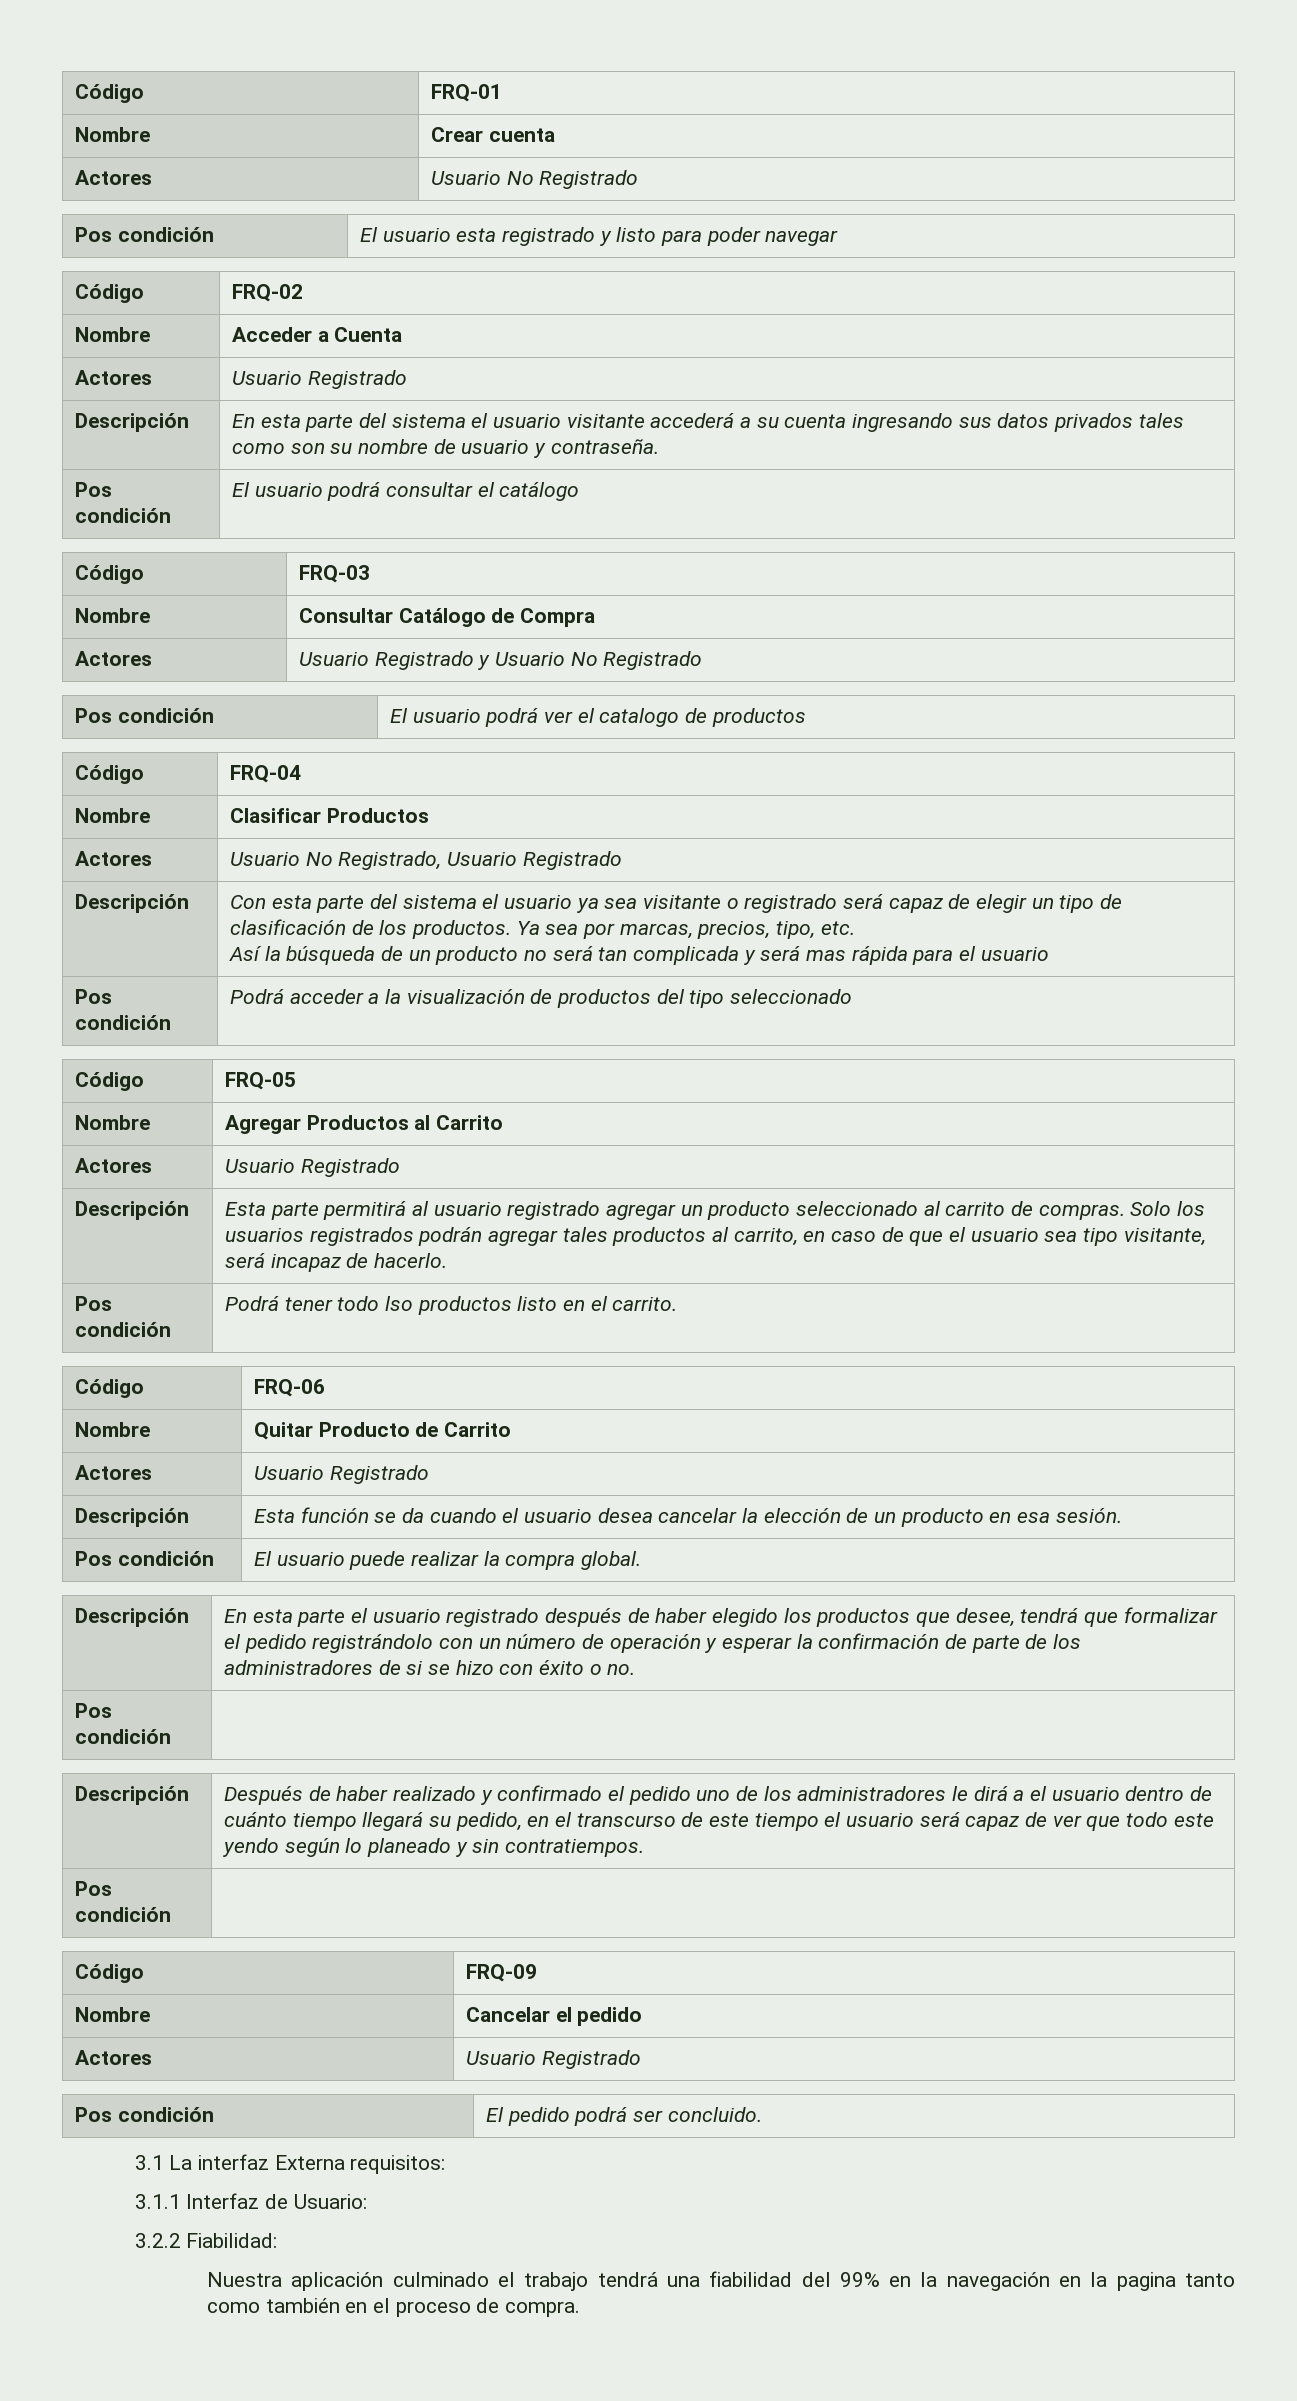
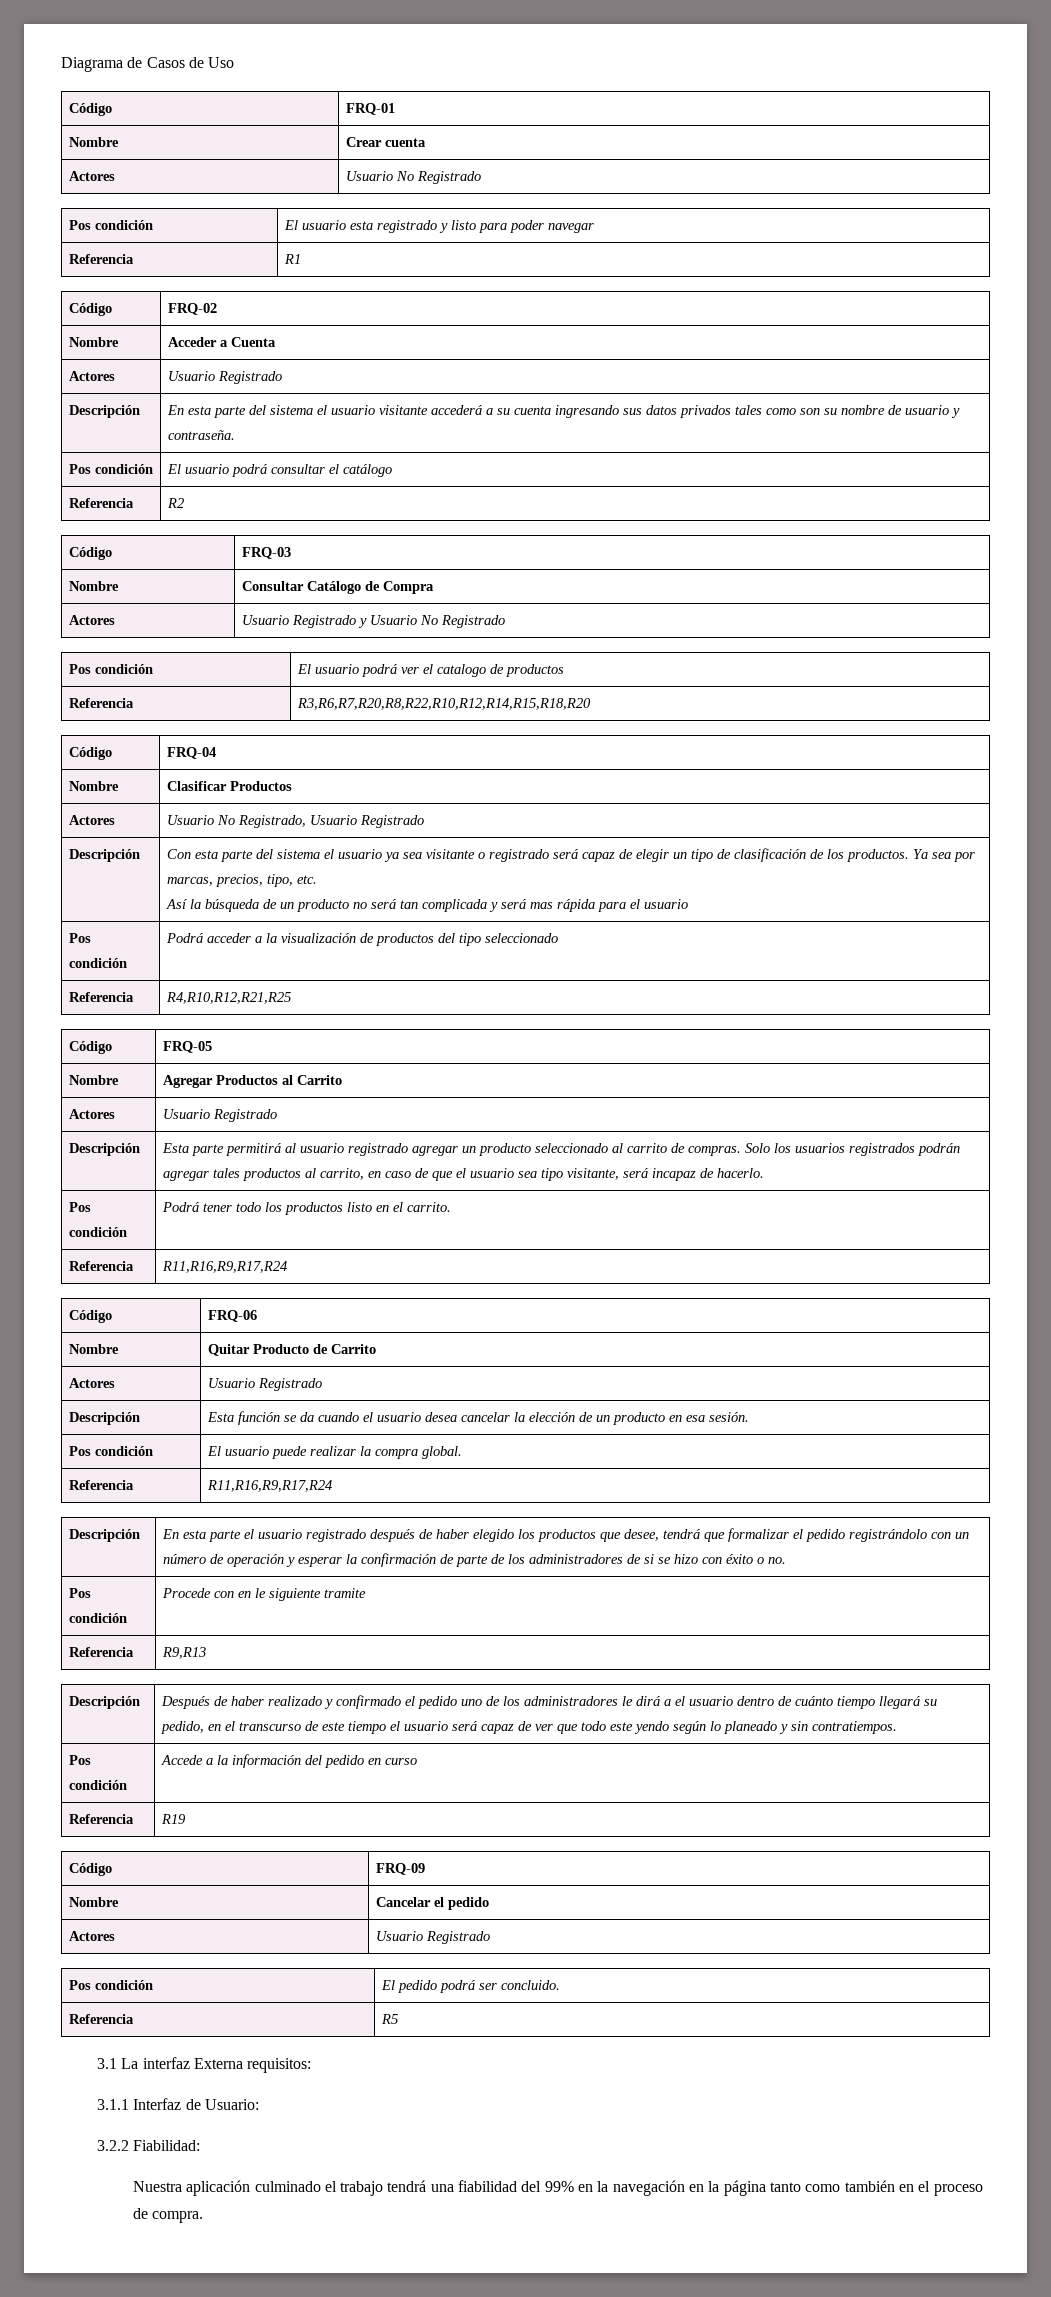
+ Diagrama de Casos de Uso
+ Referencia | R1
+ Referencia | R2
+ Referencia | R3,R6,R7,R20,R8,R22,R10,R12,R14,R15,R18,R20
+ Referencia | R4,R10,R12,R21,R25
- Pos condición | Podrá tener todo lso productos listo en el carrito.
+ Pos condición | Podrá tener todo los productos listo en el carrito.
+ Referencia | R11,R16,R9,R17,R24
  Pos condición | El usuario puede realizar la compra global.
+ Referencia | R11,R16,R9,R17,R24
  En esta parte el usuario registrado después de haber elegido los productos que desee, tendrá que formalizar el pedido registrándolo con un número de operación y esperar la confirmación de parte de los administradores de si se hizo con éxito o no.
- Pos condición |
+ Pos condición | Procede con en le siguiente tramite
+ Referencia | R9,R13
  Después de haber realizado y confirmado el pedido uno de los administradores le dirá a el usuario dentro de cuánto tiempo llegará su pedido, en el transcurso de este tiempo el usuario será capaz de ver que todo este yendo según lo planeado y sin contratiempos.
- Pos condición |
+ Pos condición | Accede a la información del pedido en curso
+ Referencia | R19
+ Referencia | R5
- Nuestra aplicación culminado el trabajo tendrá una fiabilidad del 99% en la navegación en la pagina tanto como también en el proceso de compra.
+ Nuestra aplicación culminado el trabajo tendrá una fiabilidad del 99% en la navegación en la página tanto como también en el proceso de compra.

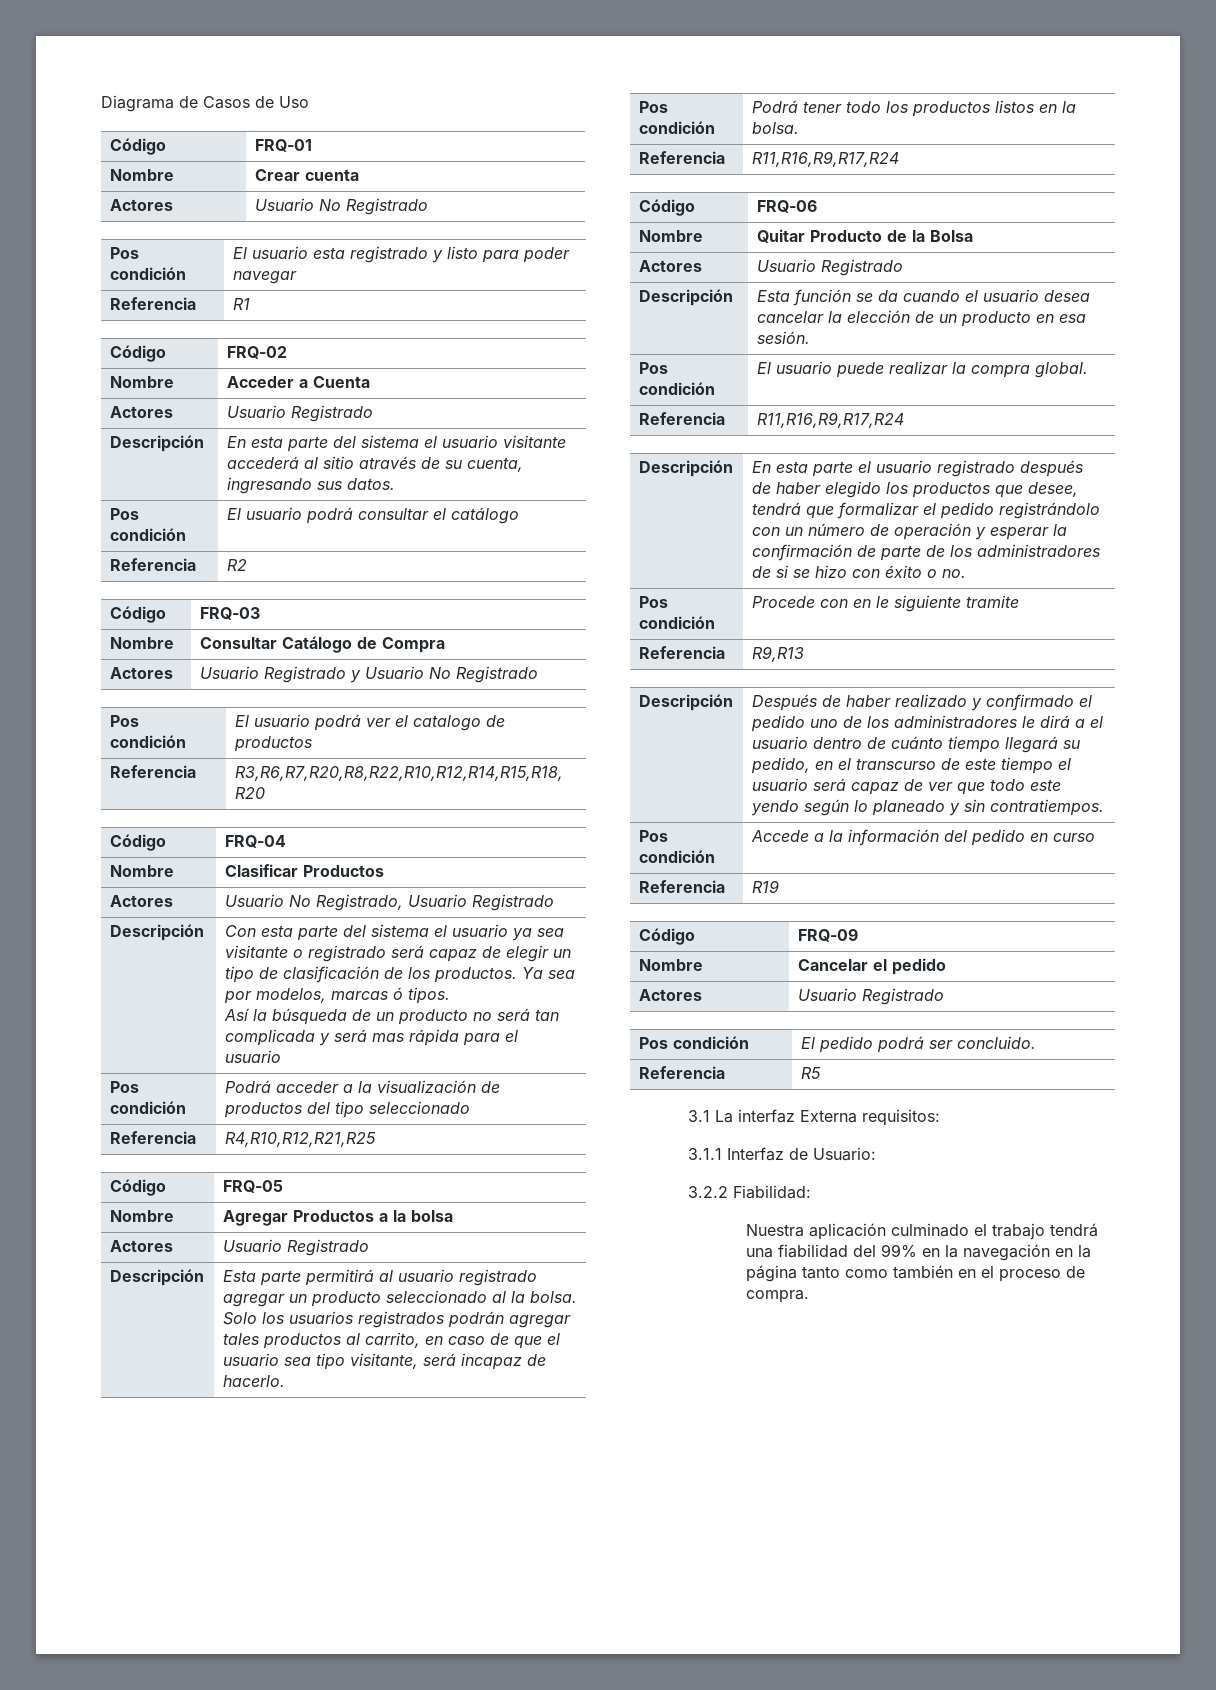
- Descripción | En esta parte del sistema el usuario visitante accederá a su cuenta ingresando sus datos privados tales como son su nombre de usuario y contraseña.
+ Descripción | En esta parte del sistema el usuario visitante accederá al sitio através de su cuenta, ingresando sus datos.
- Ya sea por marcas, precios, tipo, etc.
+ Ya sea por modelos, marcas ó tipos.
- Nombre | Agregar Productos al Carrito
+ Nombre | Agregar Productos a la bolsa
- Descripción | Esta parte permitirá al usuario registrado agregar un producto seleccionado al carrito de compras. Solo los usuarios registrados podrán agregar tales productos al carrito, en caso de que el usuario sea tipo visitante, será incapaz de hacerlo.
+ Descripción | Esta parte permitirá al usuario registrado agregar un producto seleccionado al la bolsa. Solo los usuarios registrados podrán agregar tales productos al carrito, en caso de que el usuario sea tipo visitante, será incapaz de hacerlo.
- Pos condición | Podrá tener todo los productos listo en el carrito.
+ Pos condición | Podrá tener todo los productos listos en la bolsa.
- Nombre | Quitar Producto de Carrito
+ Nombre | Quitar Producto de la Bolsa

